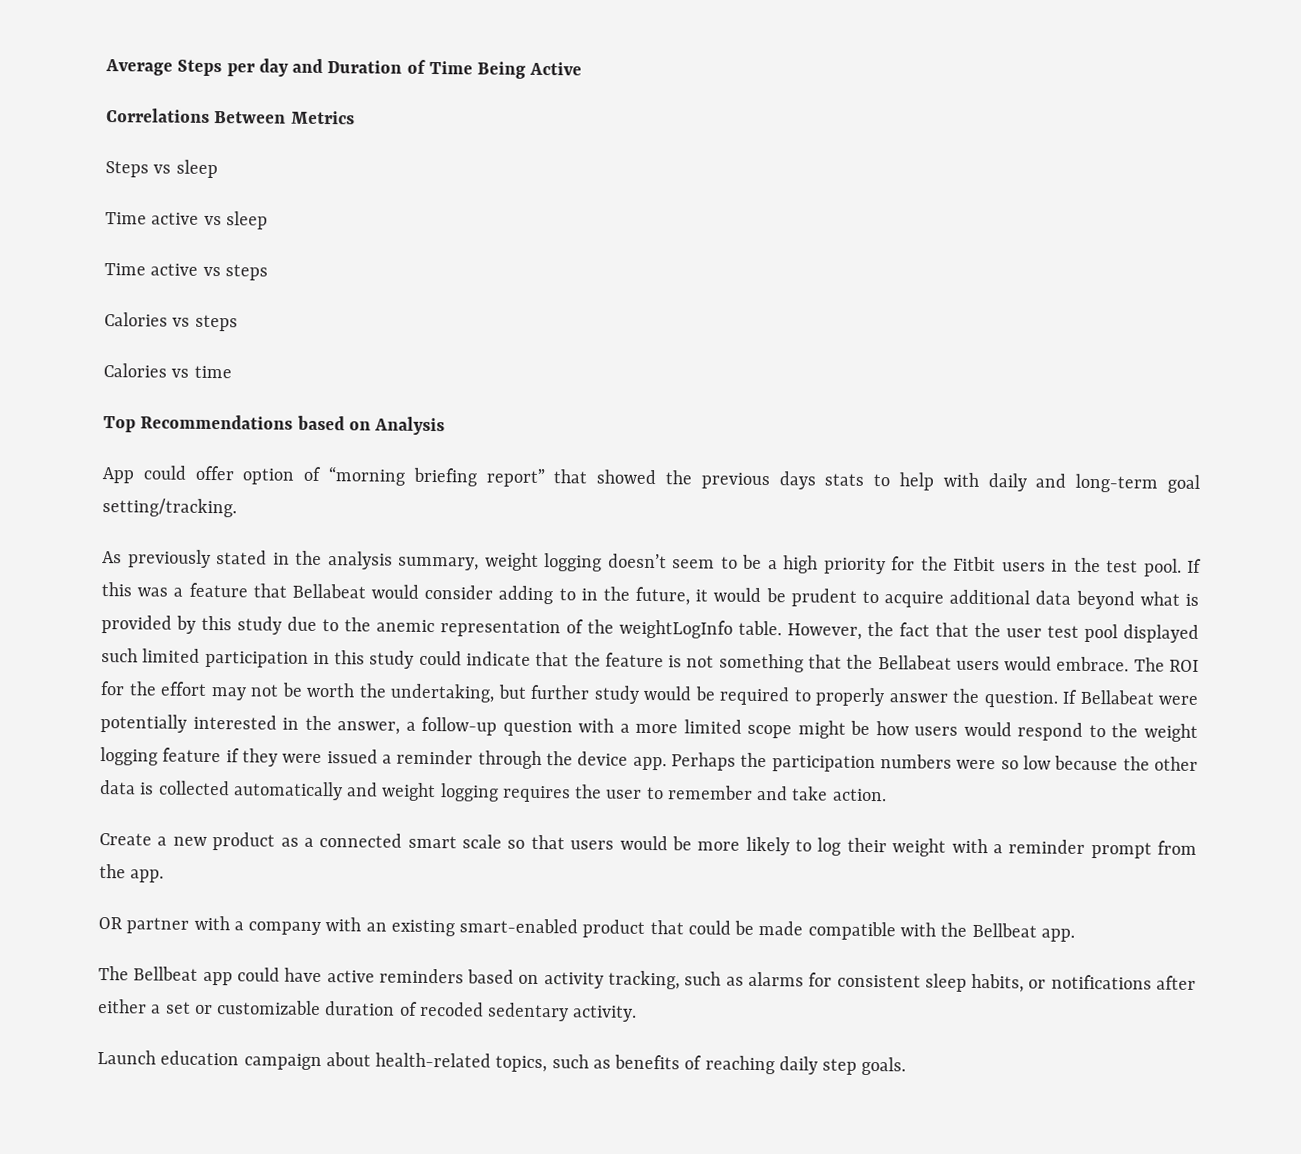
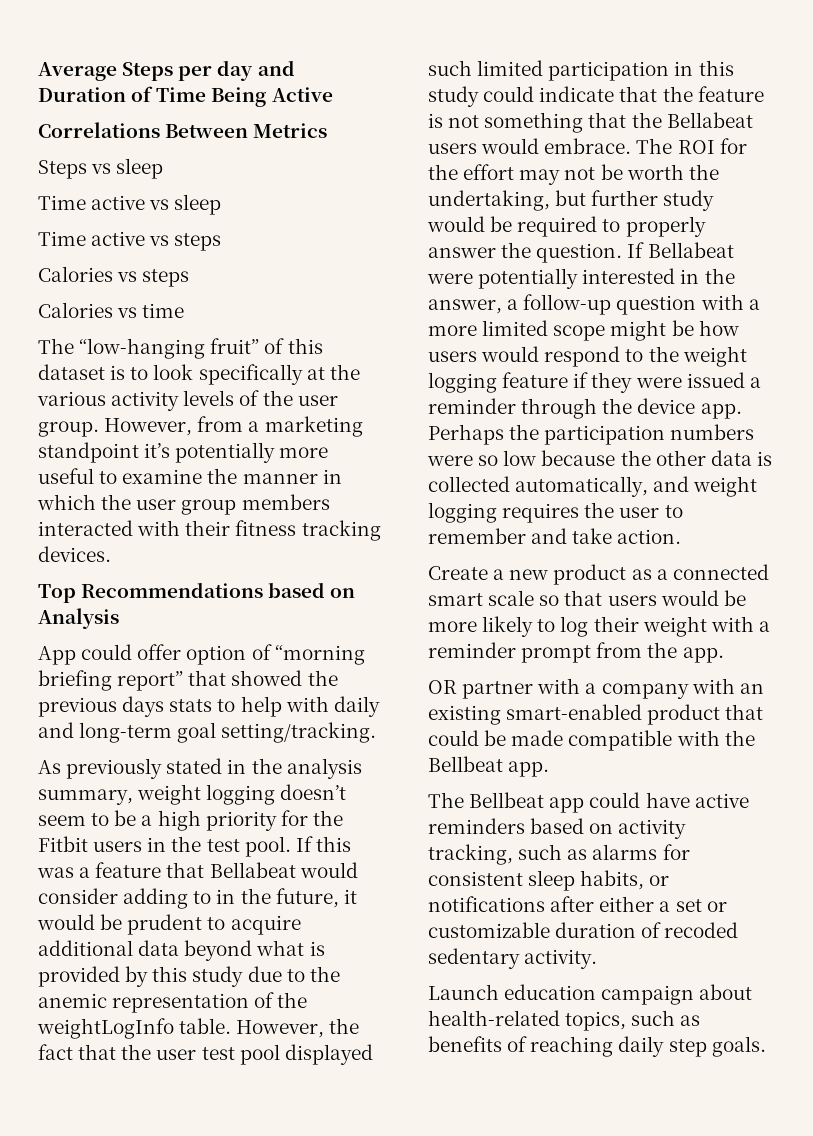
+ The “low-hanging fruit” of this dataset is to look specifically at the various activity levels of the user group. However, from a marketing standpoint it’s potentially more useful to examine the manner in which the user group members interacted with their fitness tracking devices.
- Perhaps the participation numbers were so low because the other data is collected automatically and weight logging requires the user to remember and take action.
+ Perhaps the participation numbers were so low because the other data is collected automatically, and weight logging requires the user to remember and take action.

